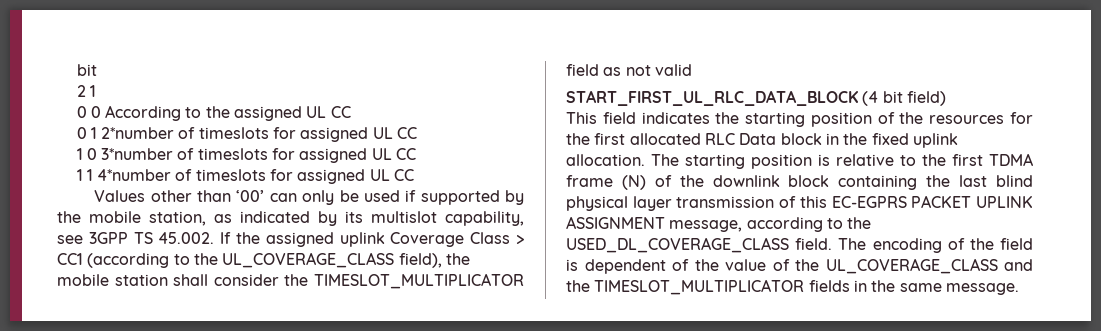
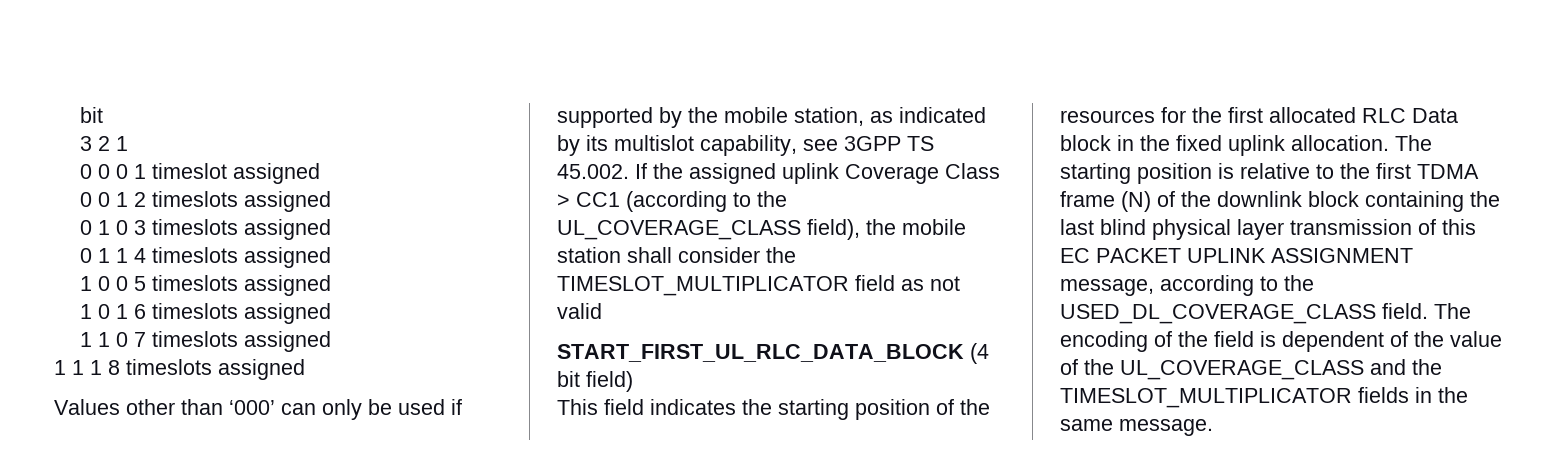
- 2 1
+ 3 2 1
- 0 0 According to the assigned UL CC
- 0 1 2*number of timeslots for assigned UL CC
- 1 0 3*number of timeslots for assigned UL CC
- 1 1 4*number of timeslots for assigned UL CC
+ 0 0 0 1 timeslot assigned
+ 0 0 1 2 timeslots assigned
+ 0 1 0 3 timeslots assigned
+ 0 1 1 4 timeslots assigned
+ 1 0 0 5 timeslots assigned
+ 1 0 1 6 timeslots assigned
+ 1 1 0 7 timeslots assigned
+ 1 1 1 8 timeslots assigned
- Values other than ‘00’ can only be used if supported by the mobile station, as indicated by its multislot capability, see 3GPP TS 45.002. If the assigned uplink Coverage Class > CC1 (according to the UL_COVERAGE_CLASS field), the mobile station shall consider the TIMESLOT_MULTIPLICATOR field as not valid
+ Values other than ‘000’ can only be used if supported by the mobile station, as indicated by its multislot capability, see 3GPP TS 45.002. If the assigned uplink Coverage Class > CC1 (according to the UL_COVERAGE_CLASS field), the mobile station shall consider the TIMESLOT_MULTIPLICATOR field as not valid
- The starting position is relative to the first TDMA frame (N) of the downlink block containing the last blind physical layer transmission of this EC-EGPRS PACKET UPLINK ASSIGNMENT message, according to the USED_DL_COVERAGE_CLASS field.
+ The starting position is relative to the first TDMA frame (N) of the downlink block containing the last blind physical layer transmission of this EC PACKET UPLINK ASSIGNMENT message, according to the USED_DL_COVERAGE_CLASS field.

